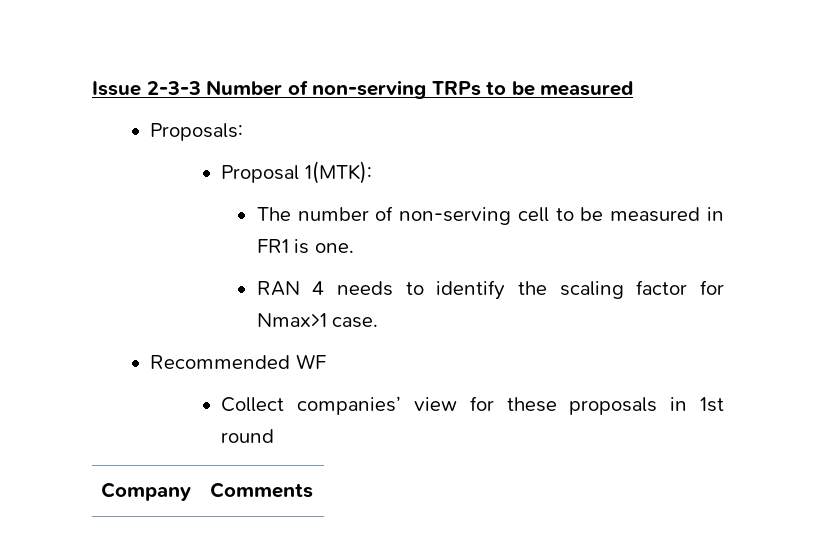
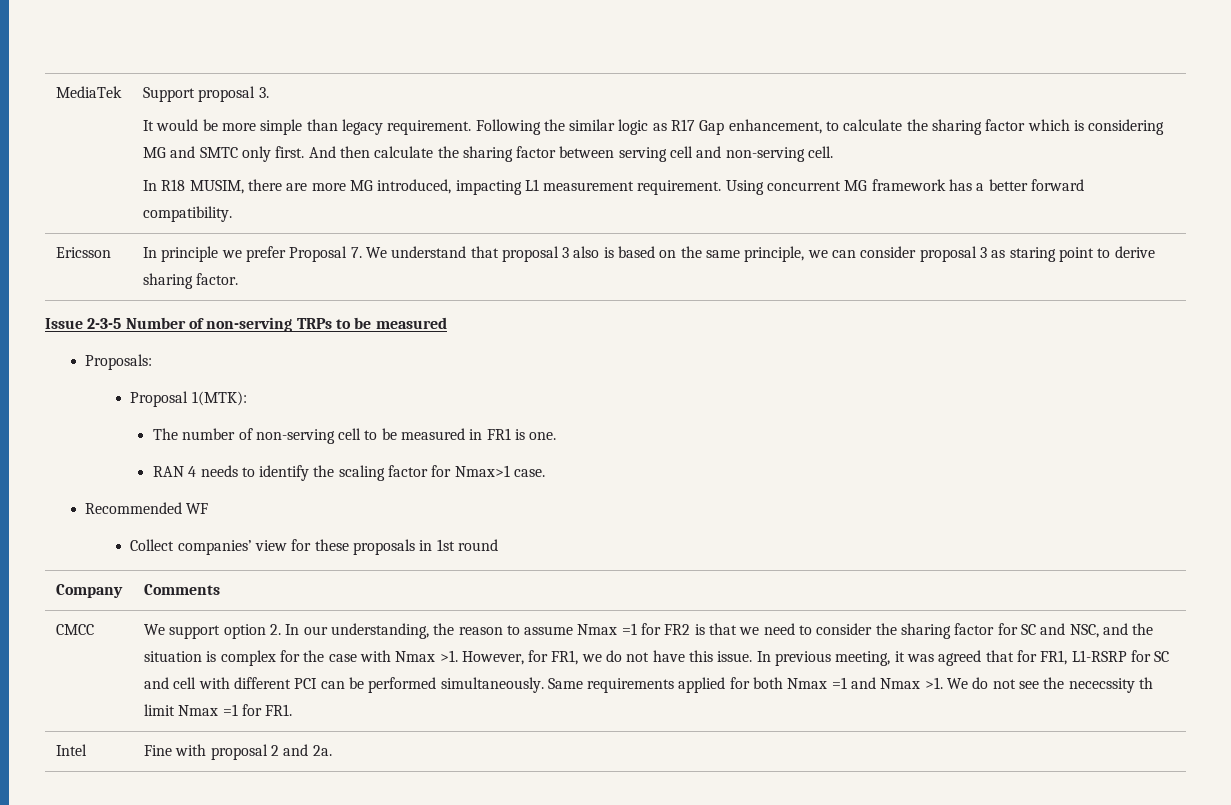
- Issue 2-3-3 Number of non-serving TRPs to be measured
+ MediaTek | Support proposal 3.
+ It would be more simple than legacy requirement. Following the similar logic as R17 Gap enhancement, to calculate the sharing factor which is considering MG and SMTC only first. And then calculate the sharing factor between serving cell and non-serving cell.
+ In R18 MUSIM, there are more MG introduced, impacting L1 measurement requirement. Using concurrent MG framework has a better forward compatibility.
+ Ericsson | In principle we prefer Proposal 7. We understand that proposal 3 also is based on the same principle, we can consider proposal 3 as staring point to derive sharing factor.
+ Issue 2-3-5 Number of non-serving TRPs to be measured
+ CMCC | We support option 2. In our understanding, the reason to assume Nmax =1 for FR2 is that we need to consider the sharing factor for SC and NSC, and the situation is complex for the case with Nmax >1. However, for FR1, we do not have this issue. In previous meeting, it was agreed that for FR1, L1-RSRP for SC and cell with different PCI can be performed simultaneously. Same requirements applied for both Nmax =1 and Nmax >1. We do not see the nececssity th limit Nmax =1 for FR1.
+ Intel | Fine with proposal 2 and 2a.

